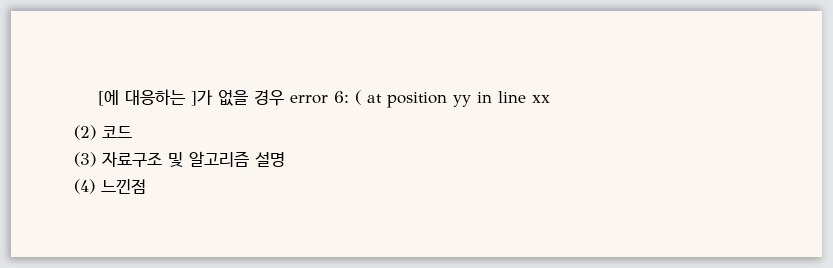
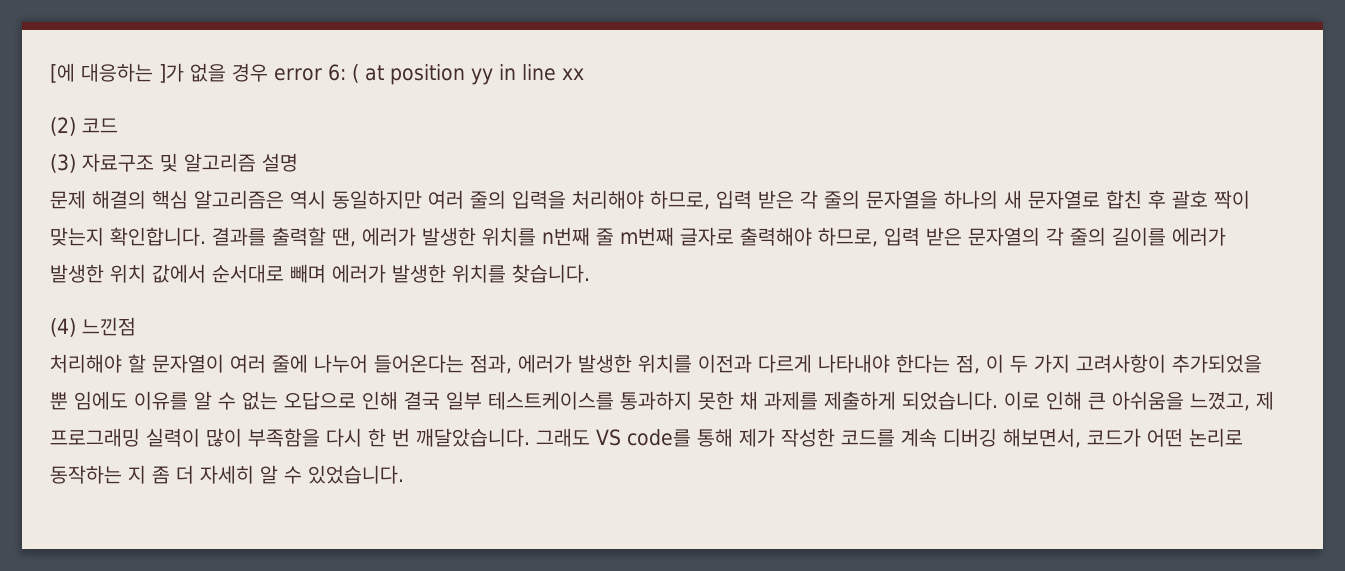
+ 문제 해결의 핵심 알고리즘은 역시 동일하지만 여러 줄의 입력을 처리해야 하므로, 입력 받은 각 줄의 문자열을 하나의 새 문자열로 합친 후 괄호 짝이 맞는지 확인합니다. 결과를 출력할 땐, 에러가 발생한 위치를 n번째 줄 m번째 글자로 출력해야 하므로, 입력 받은 문자열의 각 줄의 길이를 에러가 발생한 위치 값에서 순서대로 빼며 에러가 발생한 위치를 찾습니다.
  (4) 느낀점
+ 처리해야 할 문자열이 여러 줄에 나누어 들어온다는 점과, 에러가 발생한 위치를 이전과 다르게 나타내야 한다는 점, 이 두 가지 고려사항이 추가되었을 뿐 임에도 이유를 알 수 없는 오답으로 인해 결국 일부 테스트케이스를 통과하지 못한 채 과제를 제출하게 되었습니다. 이로 인해 큰 아쉬움을 느꼈고, 제 프로그래밍 실력이 많이 부족함을 다시 한 번 깨달았습니다. 그래도 VS code를 통해 제가 작성한 코드를 계속 디버깅 해보면서, 코드가 어떤 논리로 동작하는 지 좀 더 자세히 알 수 있었습니다.

